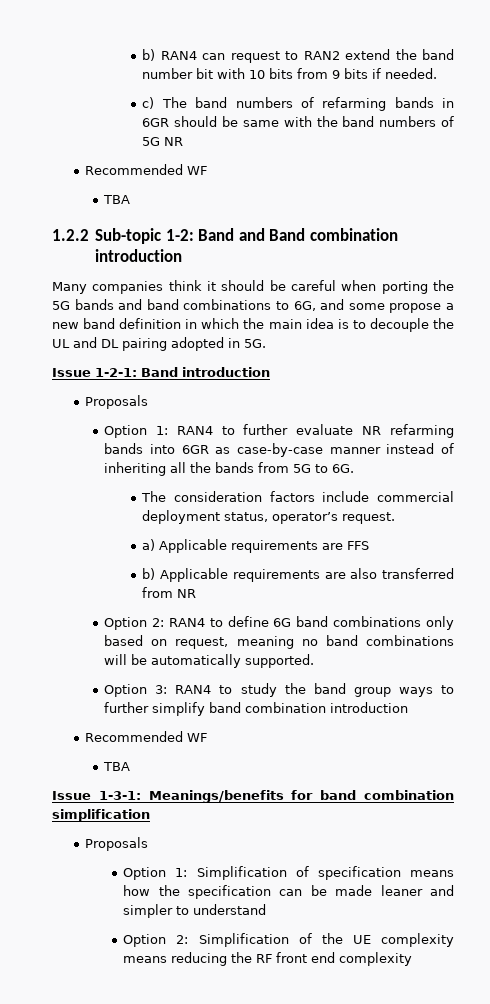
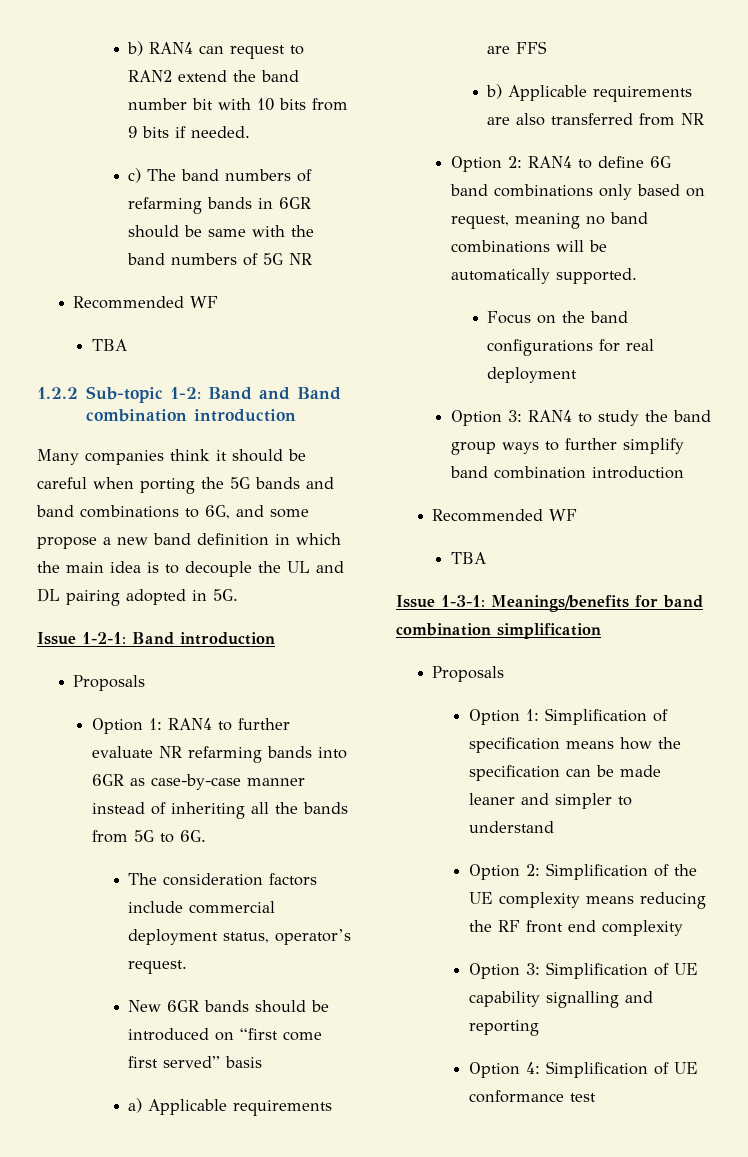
+ New 6GR bands should be introduced on “first come first served” basis
+ Focus on the band configurations for real deployment
+ Option 3: Simplification of UE capability signalling and reporting
+ Option 4: Simplification of UE conformance test

